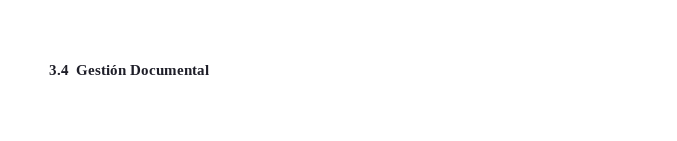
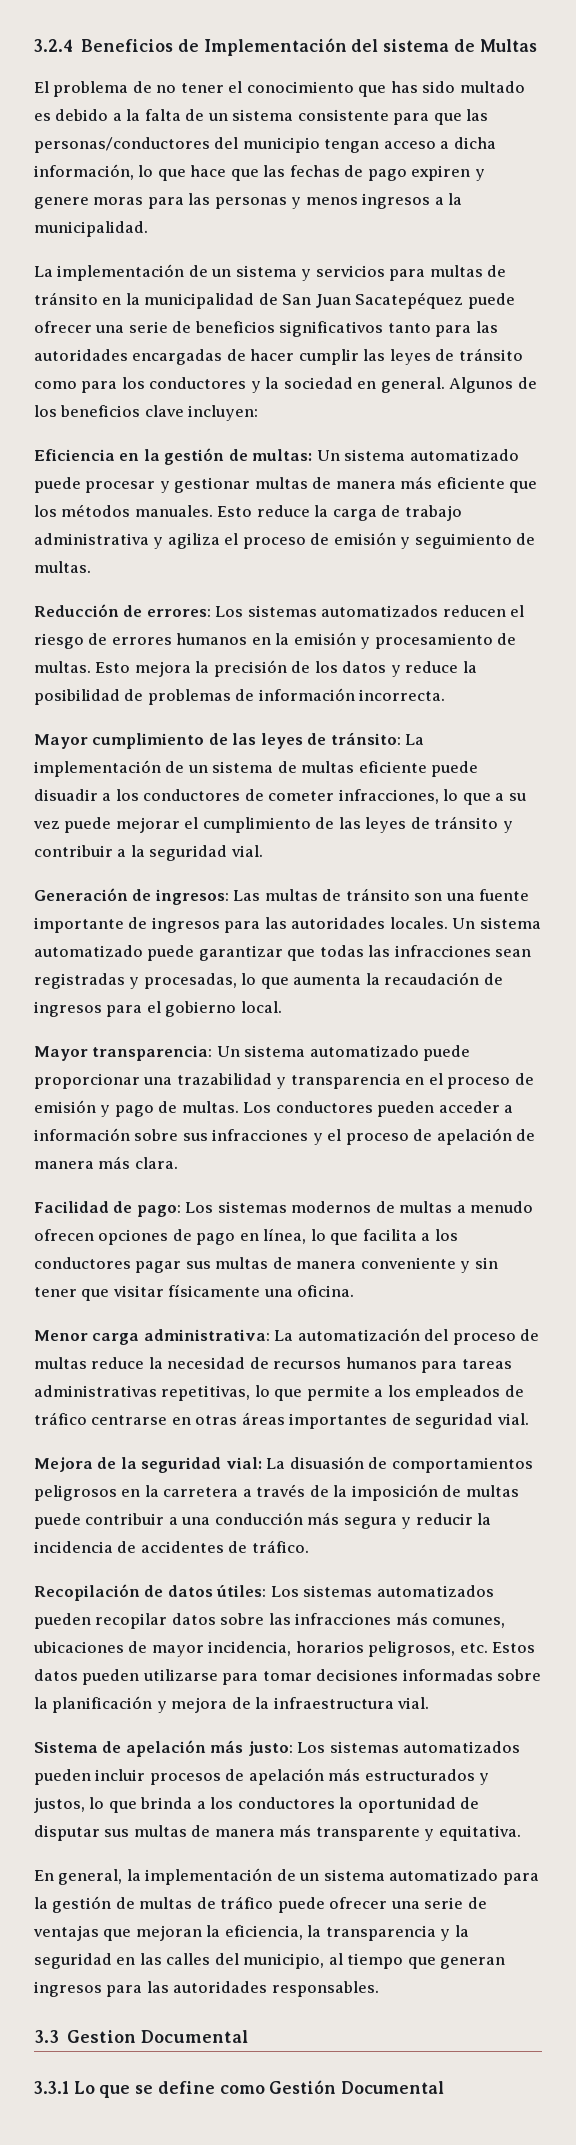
- 3.4 Gestión Documental
+ 3.2.4 Beneficios de Implementación del sistema de Multas
+ El problema de no tener el conocimiento que has sido multado es debido a la falta de un sistema consistente para que las personas/conductores del municipio tengan acceso a dicha información, lo que hace que las fechas de pago expiren y genere moras para las personas y menos ingresos a la municipalidad.
+ La implementación de un sistema y servicios para multas de tránsito en la municipalidad de San Juan Sacatepéquez puede ofrecer una serie de beneficios significativos tanto para las autoridades encargadas de hacer cumplir las leyes de tránsito como para los conductores y la sociedad en general. Algunos de los beneficios clave incluyen:
+ Eficiencia en la gestión de multas: Un sistema automatizado puede procesar y gestionar multas de manera más eficiente que los métodos manuales. Esto reduce la carga de trabajo administrativa y agiliza el proceso de emisión y seguimiento de multas.
+ Reducción de errores: Los sistemas automatizados reducen el riesgo de errores humanos en la emisión y procesamiento de multas. Esto mejora la precisión de los datos y reduce la posibilidad de problemas de información incorrecta.
+ Mayor cumplimiento de las leyes de tránsito: La implementación de un sistema de multas eficiente puede disuadir a los conductores de cometer infracciones, lo que a su vez puede mejorar el cumplimiento de las leyes de tránsito y contribuir a la seguridad vial.
+ Generación de ingresos: Las multas de tránsito son una fuente importante de ingresos para las autoridades locales. Un sistema automatizado puede garantizar que todas las infracciones sean registradas y procesadas, lo que aumenta la recaudación de ingresos para el gobierno local.
+ Mayor transparencia: Un sistema automatizado puede proporcionar una trazabilidad y transparencia en el proceso de emisión y pago de multas. Los conductores pueden acceder a información sobre sus infracciones y el proceso de apelación de manera más clara.
+ Facilidad de pago: Los sistemas modernos de multas a menudo ofrecen opciones de pago en línea, lo que facilita a los conductores pagar sus multas de manera conveniente y sin tener que visitar físicamente una oficina.
+ Menor carga administrativa: La automatización del proceso de multas reduce la necesidad de recursos humanos para tareas administrativas repetitivas, lo que permite a los empleados de tráfico centrarse en otras áreas importantes de seguridad vial.
+ Mejora de la seguridad vial: La disuasión de comportamientos peligrosos en la carretera a través de la imposición de multas puede contribuir a una conducción más segura y reducir la incidencia de accidentes de tráfico.
+ Recopilación de datos útiles: Los sistemas automatizados pueden recopilar datos sobre las infracciones más comunes, ubicaciones de mayor incidencia, horarios peligrosos, etc. Estos datos pueden utilizarse para tomar decisiones informadas sobre la planificación y mejora de la infraestructura vial.
+ Sistema de apelación más justo: Los sistemas automatizados pueden incluir procesos de apelación más estructurados y justos, lo que brinda a los conductores la oportunidad de disputar sus multas de manera más transparente y equitativa.
+ En general, la implementación de un sistema automatizado para la gestión de multas de tráfico puede ofrecer una serie de ventajas que mejoran la eficiencia, la transparencia y la seguridad en las calles del municipio, al tiempo que generan ingresos para las autoridades responsables.
+ 3.3 Gestion Documental
+ 3.3.1 Lo que se define como Gestión Documental

